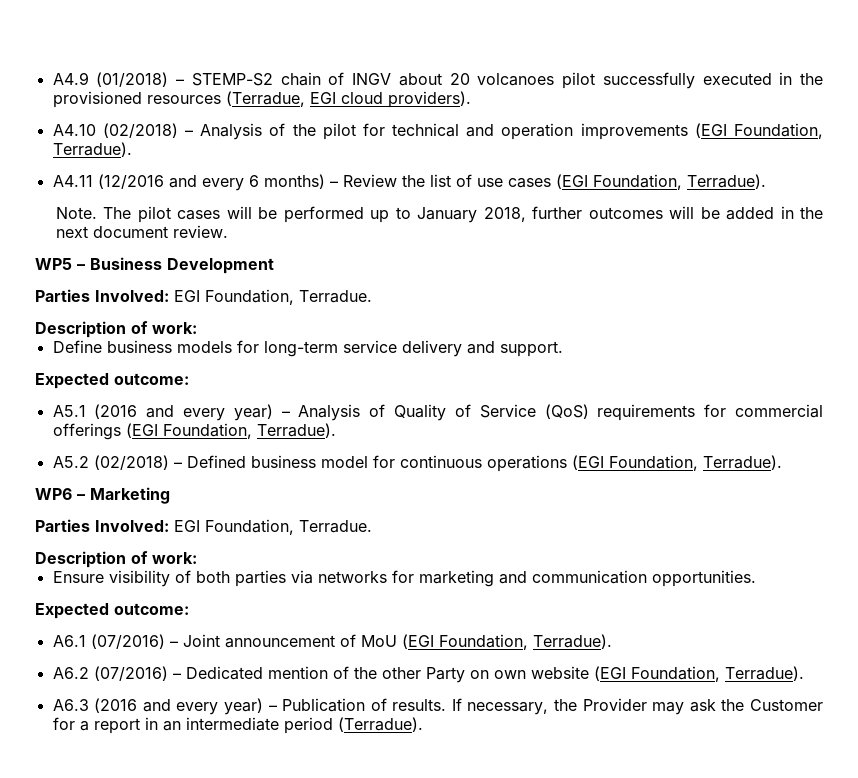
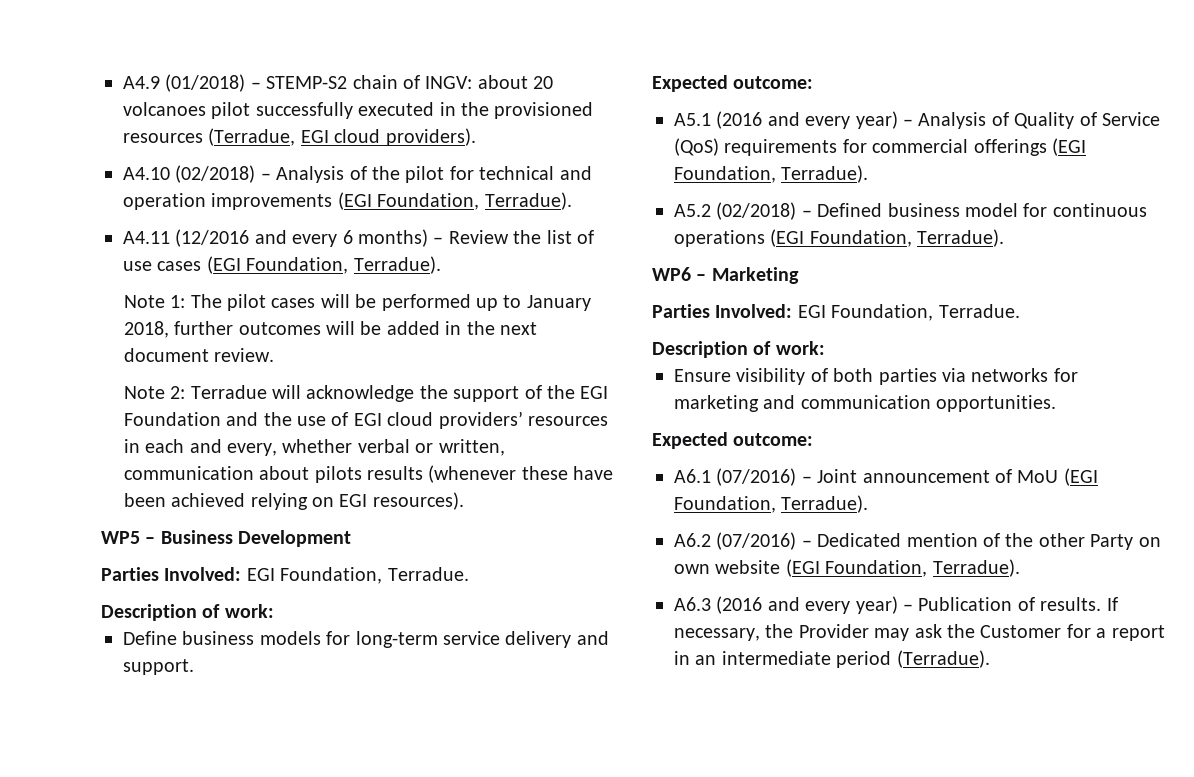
- A4.9 (01/2018) – STEMP-S2 chain of INGV about 20 volcanoes pilot successfully executed in the provisioned resources (Terradue, EGI cloud providers).
+ A4.9 (01/2018) – STEMP-S2 chain of INGV: about 20 volcanoes pilot successfully executed in the provisioned resources (Terradue, EGI cloud providers).
- Note. The pilot cases will be performed up to January 2018, further outcomes will be added in the next document review.
+ Note 1: The pilot cases will be performed up to January 2018, further outcomes will be added in the next document review.
+ Note 2: Terradue will acknowledge the support of the EGI Foundation and the use of EGI cloud providers’ resources in each and every, whether verbal or written, communication about pilots results (whenever these have been achieved relying on EGI resources).

